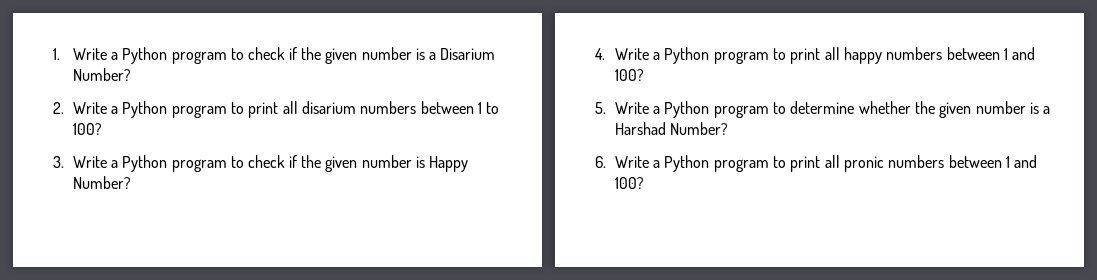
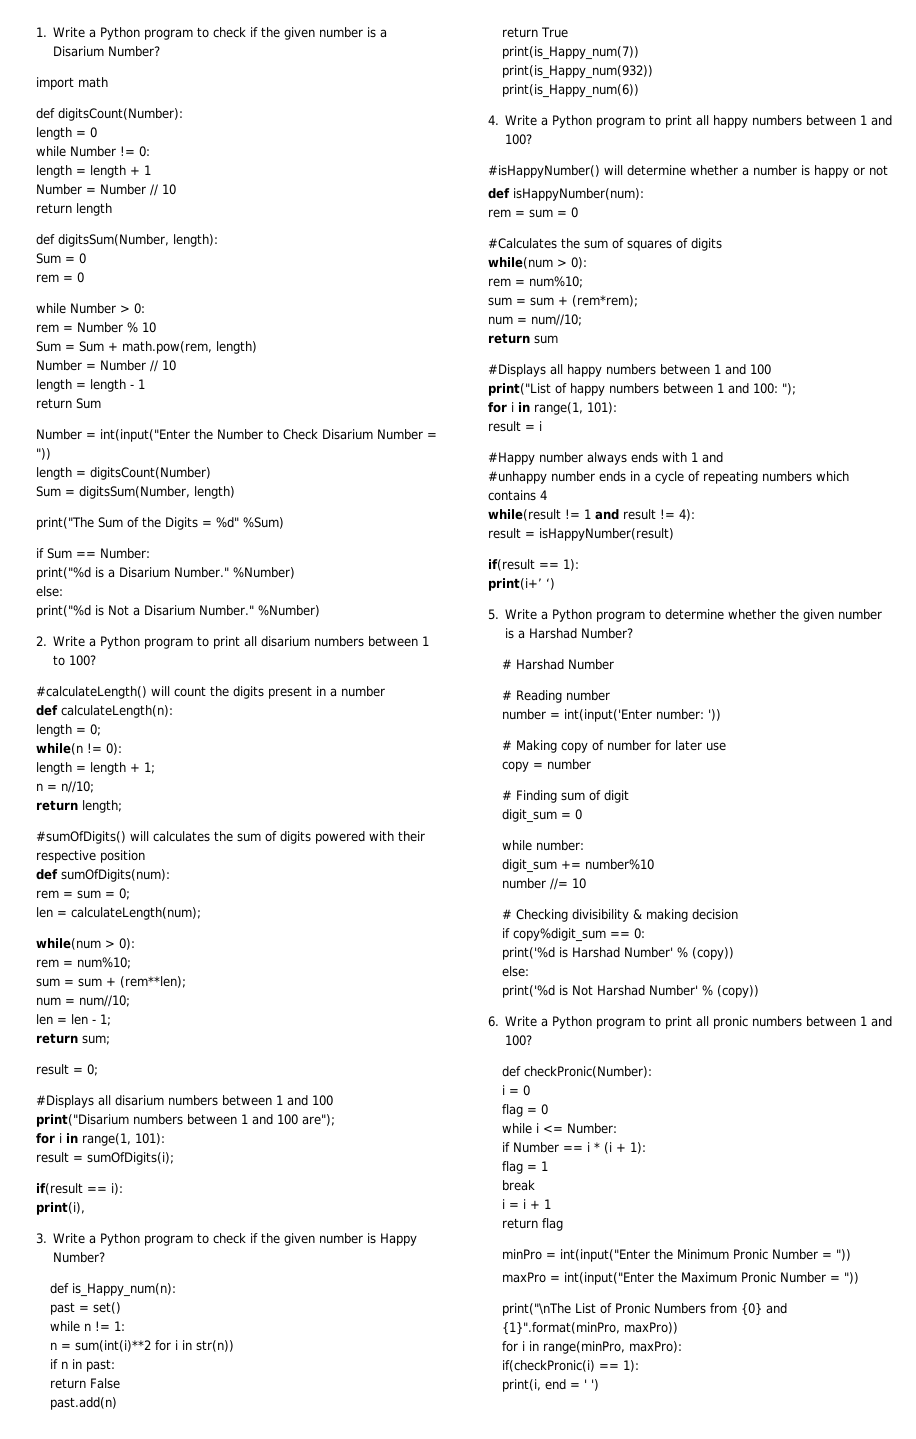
+ import math
+ def digitsCount(Number):
+ length = 0
+ while Number != 0:
+ length = length + 1
+ Number = Number // 10
+ return length
+ def digitsSum(Number, length):
+ Sum = 0
+ rem = 0
+ while Number > 0:
+ rem = Number % 10
+ Sum = Sum + math.pow(rem, length)
+ Number = Number // 10
+ length = length - 1
+ return Sum
+ Number = int(input("Enter the Number to Check Disarium Number = "))
+ length = digitsCount(Number)
+ Sum = digitsSum(Number, length)
+ print("The Sum of the Digits = %d" %Sum)
+ if Sum == Number:
+ print("%d is a Disarium Number." %Number)
+ else:
+ print("%d is Not a Disarium Number." %Number)
+ #calculateLength() will count the digits present in a number
+ def calculateLength(n):
+ length = 0;
+ while(n != 0):
+ length = length + 1;
+ n = n//10;
+ return length;
+ #sumOfDigits() will calculates the sum of digits powered with their respective position
+ def sumOfDigits(num):
+ rem = sum = 0;
+ len = calculateLength(num);
+ while(num > 0):
+ rem = num%10;
+ sum = sum + (rem**len);
+ num = num//10;
+ len = len - 1;
+ return sum;
+ result = 0;
+ #Displays all disarium numbers between 1 and 100
+ print("Disarium numbers between 1 and 100 are");
+ for i in range(1, 101):
+ result = sumOfDigits(i);
+ if(result == i):
+ print(i),
+ def is_Happy_num(n):
+ past = set()
+ while n != 1:
+ n = sum(int(i)**2 for i in str(n))
+ if n in past:
+ return False
+ past.add(n)
+ return True
+ print(is_Happy_num(7))
+ print(is_Happy_num(932))
+ print(is_Happy_num(6))
+ #isHappyNumber() will determine whether a number is happy or not
+ def isHappyNumber(num):
+ rem = sum = 0
+ #Calculates the sum of squares of digits
+ while(num > 0):
+ rem = num%10;
+ sum = sum + (rem*rem);
+ num = num//10;
+ return sum
+ #Displays all happy numbers between 1 and 100
+ print("List of happy numbers between 1 and 100: ");
+ for i in range(1, 101):
+ result = i
+ #Happy number always ends with 1 and
+ #unhappy number ends in a cycle of repeating numbers which contains 4
+ while(result != 1 and result != 4):
+ result = isHappyNumber(result)
+ if(result == 1):
+ print(i+’ ‘)
+ # Harshad Number
+ # Reading number
+ number = int(input('Enter number: '))
+ # Making copy of number for later use
+ copy = number
+ # Finding sum of digit
+ digit_sum = 0
+ while number:
+ digit_sum += number%10
+ number //= 10
+ # Checking divisibility & making decision
+ if copy%digit_sum == 0:
+ print('%d is Harshad Number' % (copy))
+ else:
+ print('%d is Not Harshad Number' % (copy))
+ def checkPronic(Number):
+ i = 0
+ flag = 0
+ while i <= Number:
+ if Number == i * (i + 1):
+ flag = 1
+ break
+ i = i + 1
+ return flag
+ minPro = int(input("Enter the Minimum Pronic Number = "))
+ maxPro = int(input("Enter the Maximum Pronic Number = "))
+ print("\nThe List of Pronic Numbers from {0} and {1}".format(minPro, maxPro))
+ for i in range(minPro, maxPro):
+ if(checkPronic(i) == 1):
+ print(i, end = ' ')

